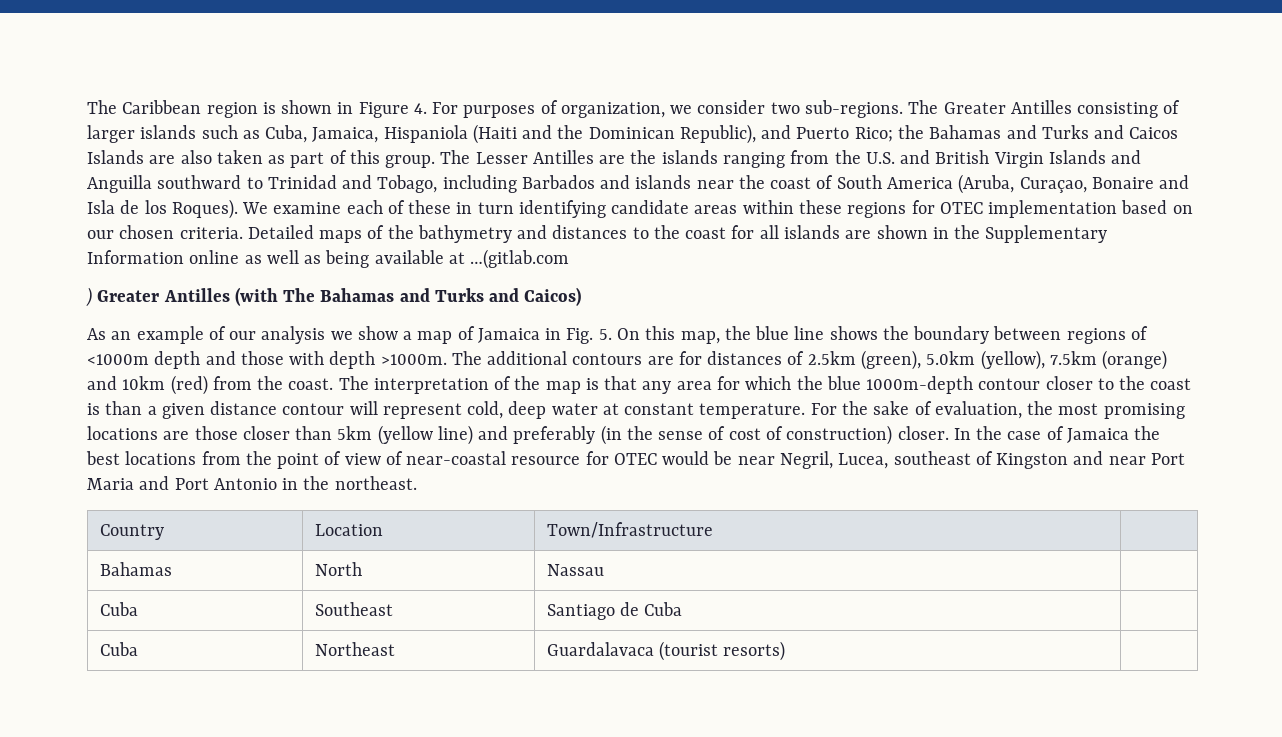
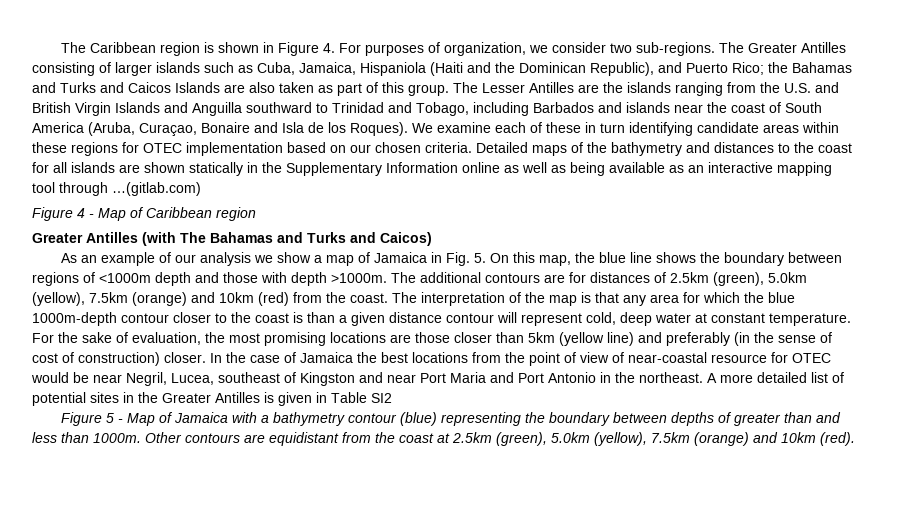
- Detailed maps of the bathymetry and distances to the coast for all islands are shown in the Supplementary Information online as well as being available at …(gitlab.com
- ) Greater Antilles (with The Bahamas and Turks and Caicos)
+ Detailed maps of the bathymetry and distances to the coast for all islands are shown statically in the Supplementary Information online as well as being available as an interactive mapping tool through …(gitlab.com)
+ Figure 4 - Map of Caribbean region
+ Greater Antilles (with The Bahamas and Turks and Caicos)
- In the case of Jamaica the best locations from the point of view of near-coastal resource for OTEC would be near Negril, Lucea, southeast of Kingston and near Port Maria and Port Antonio in the northeast.
- Country | Location | Town/Infrastructure |
- Bahamas | North | Nassau |
- Cuba | Southeast | Santiago de Cuba |
- Cuba | Northeast | Guardalavaca (tourist resorts) |
+ In the case of Jamaica the best locations from the point of view of near-coastal resource for OTEC would be near Negril, Lucea, southeast of Kingston and near Port Maria and Port Antonio in the northeast. A more detailed list of potential sites in the Greater Antilles is given in Table SI2
+ Figure 5 - Map of Jamaica with a bathymetry contour (blue) representing the boundary between depths of greater than and less than 1000m. Other contours are equidistant from the coast at 2.5km (green), 5.0km (yellow), 7.5km (orange) and 10km (red).

